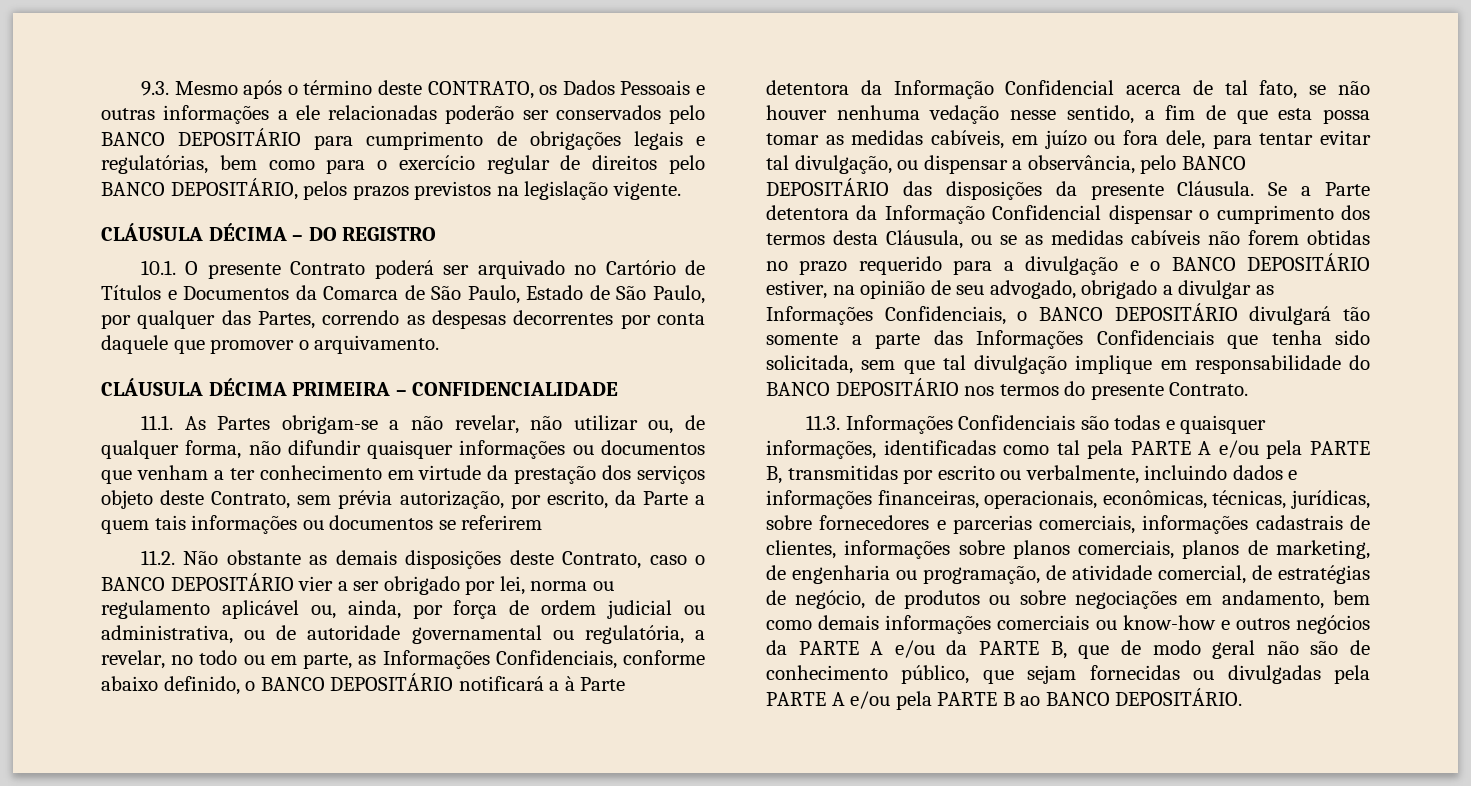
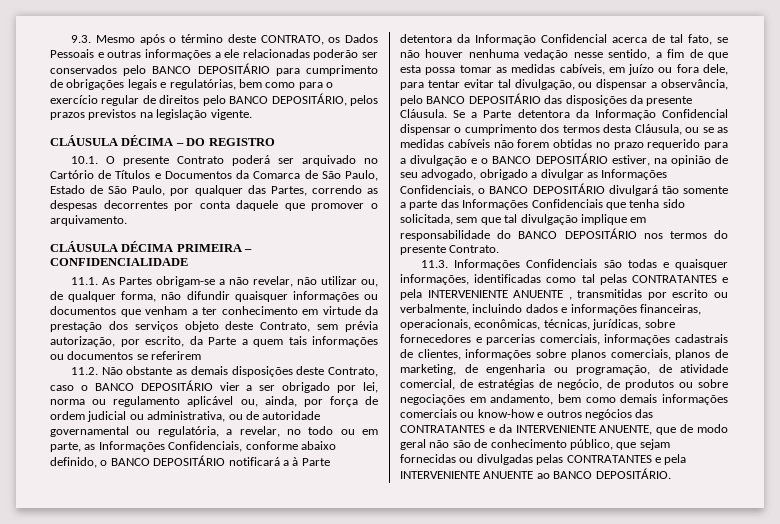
- 11.3. Informações Confidenciais são todas e quaisquer informações, identificadas como tal pela PARTE A e/ou pela PARTE B, transmitidas por escrito ou verbalmente, incluindo dados e informações financeiras, operacionais, econômicas, técnicas, jurídicas, sobre fornecedores e parcerias comerciais, informações cadastrais de clientes, informações sobre planos comerciais, planos de marketing, de engenharia ou programação, de atividade comercial, de estratégias de negócio, de produtos ou sobre negociações em andamento, bem como demais informações comerciais ou know-how e outros negócios da PARTE A e/ou da PARTE B, que de modo geral não são de conhecimento público, que sejam fornecidas ou divulgadas pela PARTE A e/ou pela PARTE B ao BANCO DEPOSITÁRIO.
+ 11.3. Informações Confidenciais são todas e quaisquer informações, identificadas como tal pelas CONTRATANTES e pela INTERVENIENTE ANUENTE , transmitidas por escrito ou verbalmente, incluindo dados e informações financeiras, operacionais, econômicas, técnicas, jurídicas, sobre fornecedores e parcerias comerciais, informações cadastrais de clientes, informações sobre planos comerciais, planos de marketing, de engenharia ou programação, de atividade comercial, de estratégias de negócio, de produtos ou sobre negociações em andamento, bem como demais informações comerciais ou know-how e outros negócios das CONTRATANTES e da INTERVENIENTE ANUENTE, que de modo geral não são de conhecimento público, que sejam fornecidas ou divulgadas pelas CONTRATANTES e pela INTERVENIENTE ANUENTE ao BANCO DEPOSITÁRIO.

